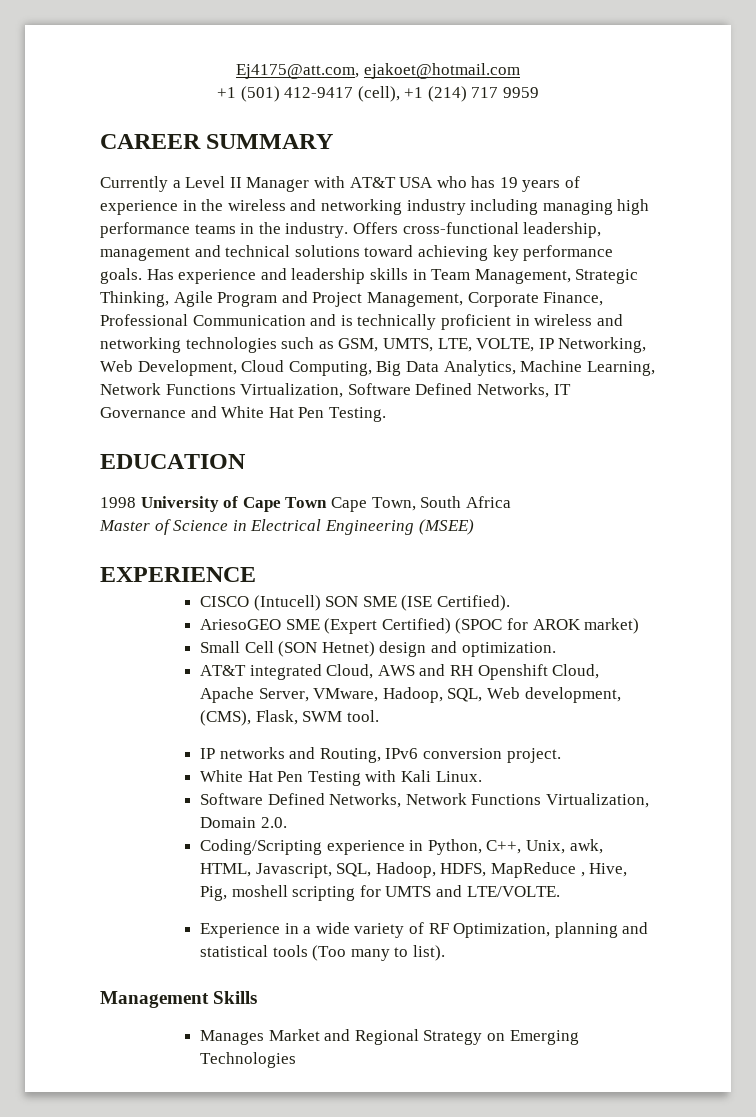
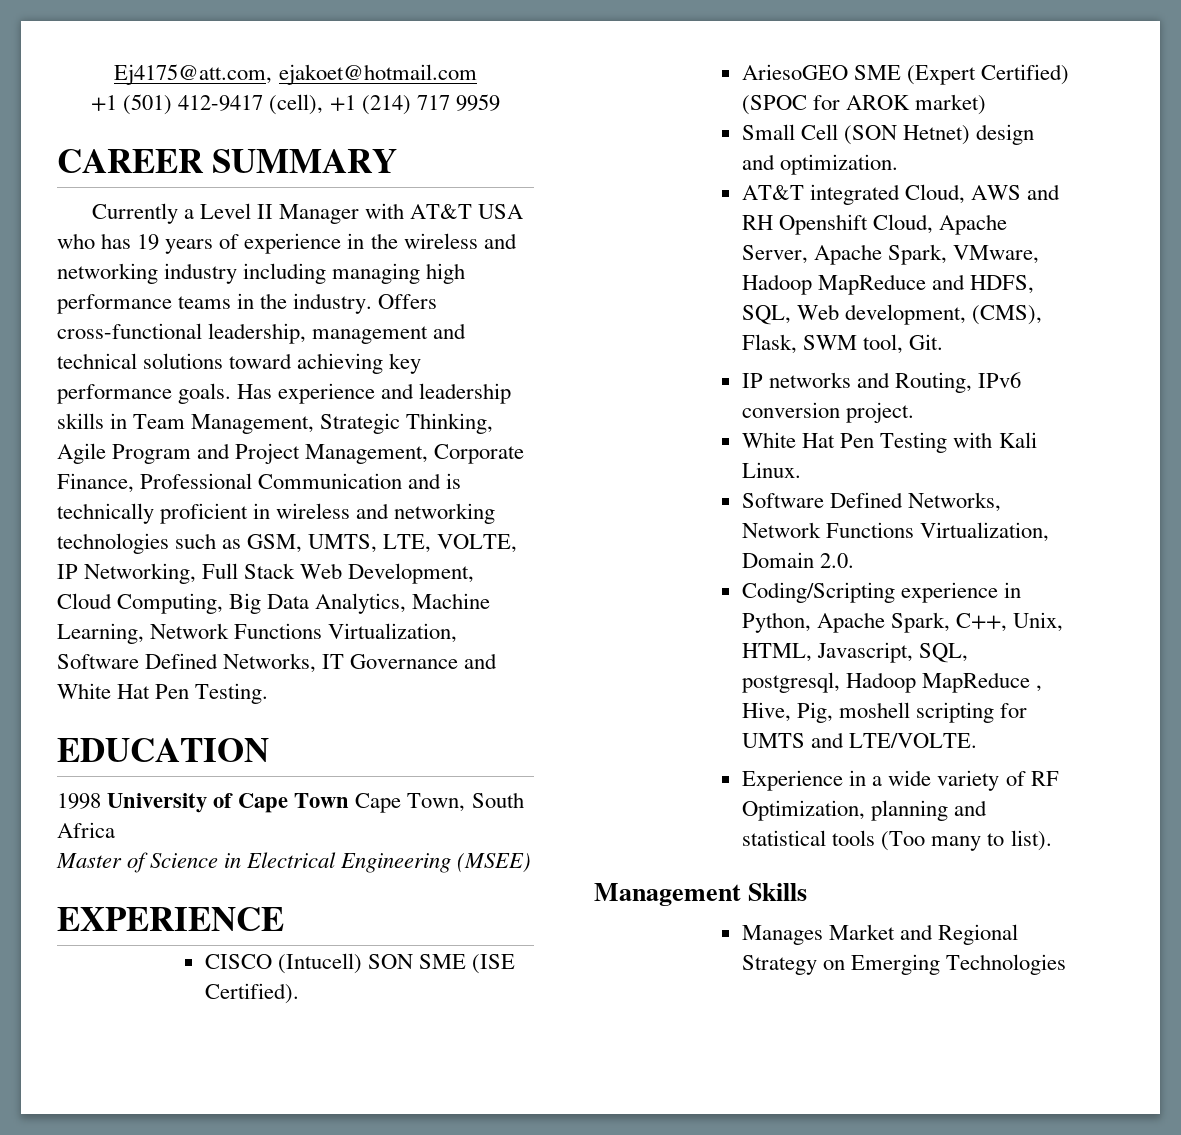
- Has experience and leadership skills in Team Management, Strategic Thinking, Agile Program and Project Management, Corporate Finance, Professional Communication and is technically proficient in wireless and networking technologies such as GSM, UMTS, LTE, VOLTE, IP Networking, Web Development, Cloud Computing, Big Data Analytics, Machine Learning, Network Functions Virtualization, Software Defined Networks, IT Governance and White Hat Pen Testing.
+ Has experience and leadership skills in Team Management, Strategic Thinking, Agile Program and Project Management, Corporate Finance, Professional Communication and is technically proficient in wireless and networking technologies such as GSM, UMTS, LTE, VOLTE, IP Networking, Full Stack Web Development, Cloud Computing, Big Data Analytics, Machine Learning, Network Functions Virtualization, Software Defined Networks, IT Governance and White Hat Pen Testing.
- AT&T integrated Cloud, AWS and RH Openshift Cloud, Apache Server, VMware, Hadoop, SQL, Web development, (CMS), Flask, SWM tool.
+ AT&T integrated Cloud, AWS and RH Openshift Cloud, Apache Server, Apache Spark, VMware, Hadoop MapReduce and HDFS, SQL, Web development, (CMS), Flask, SWM tool, Git.
- Coding/Scripting experience in Python, C++, Unix, awk, HTML, Javascript, SQL, Hadoop, HDFS, MapReduce , Hive, Pig, moshell scripting for UMTS and LTE/VOLTE.
+ Coding/Scripting experience in Python, Apache Spark, C++, Unix, HTML, Javascript, SQL, postgresql, Hadoop MapReduce , Hive, Pig, moshell scripting for UMTS and LTE/VOLTE.

